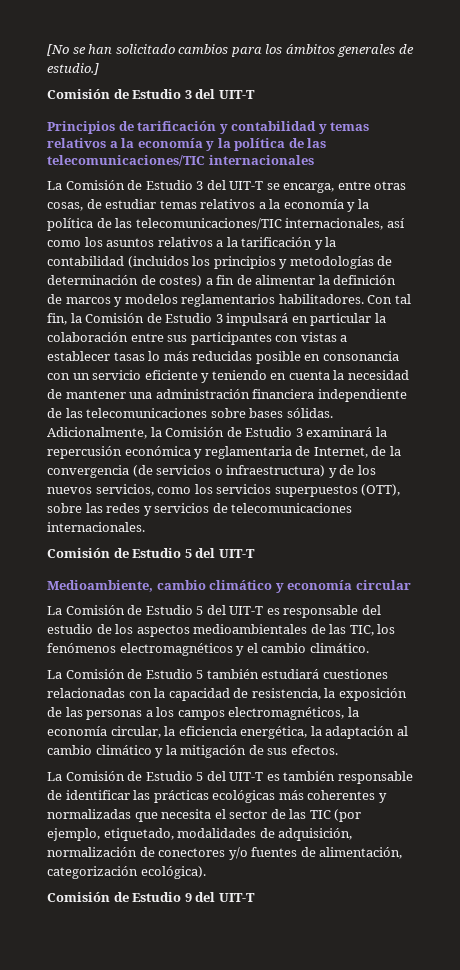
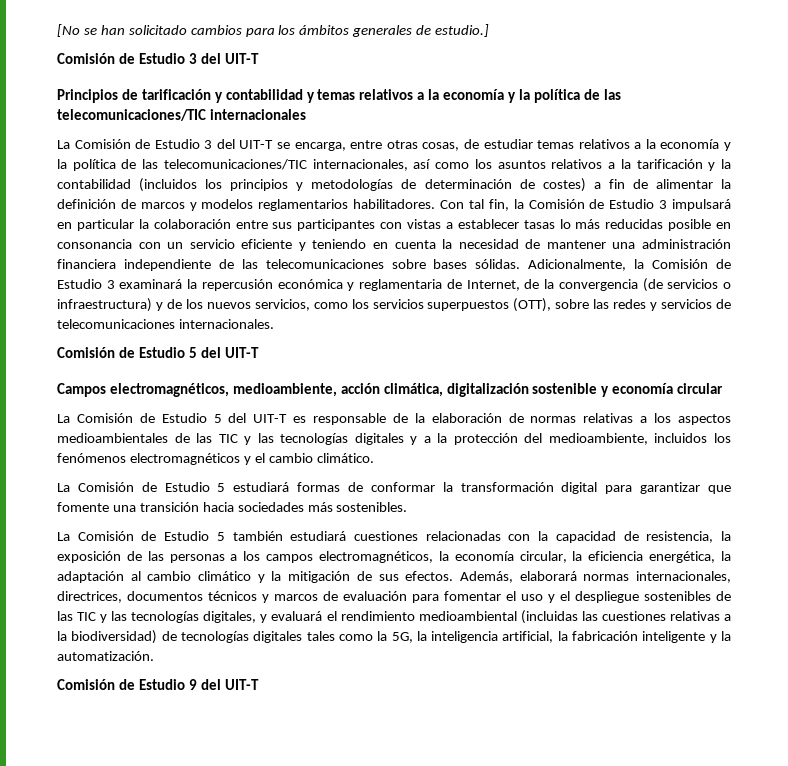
- Medioambiente, cambio climático y economía circular
+ Campos electromagnéticos, medioambiente, acción climática, digitalización sostenible y economía circular
- La Comisión de Estudio 5 del UIT-T es responsable del estudio de los aspectos medioambientales de las TIC, los fenómenos electromagnéticos y el cambio climático.
+ La Comisión de Estudio 5 del UIT-T es responsable de la elaboración de normas relativas a los aspectos medioambientales de las TIC y las tecnologías digitales y a la protección del medioambiente, incluidos los fenómenos electromagnéticos y el cambio climático.
+ La Comisión de Estudio 5 estudiará formas de conformar la transformación digital para garantizar que fomente una transición hacia sociedades más sostenibles.
- La Comisión de Estudio 5 también estudiará cuestiones relacionadas con la capacidad de resistencia, la exposición de las personas a los campos electromagnéticos, la economía circular, la eficiencia energética, la adaptación al cambio climático y la mitigación de sus efectos.
- La Comisión de Estudio 5 del UIT-T es también responsable de identificar las prácticas ecológicas más coherentes y normalizadas que necesita el sector de las TIC (por ejemplo, etiquetado, modalidades de adquisición, normalización de conectores y/o fuentes de alimentación, categorización ecológica).
+ La Comisión de Estudio 5 también estudiará cuestiones relacionadas con la capacidad de resistencia, la exposición de las personas a los campos electromagnéticos, la economía circular, la eficiencia energética, la adaptación al cambio climático y la mitigación de sus efectos. Además, elaborará normas internacionales, directrices, documentos técnicos y marcos de evaluación para fomentar el uso y el despliegue sostenibles de las TIC y las tecnologías digitales, y evaluará el rendimiento medioambiental (incluidas las cuestiones relativas a la biodiversidad) de tecnologías digitales tales como la 5G, la inteligencia artificial, la fabricación inteligente y la automatización.

